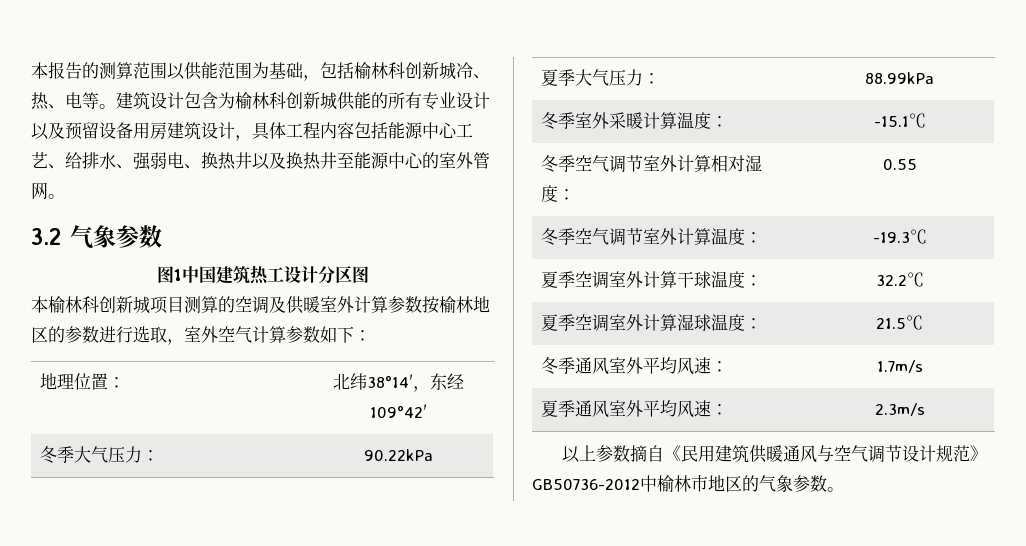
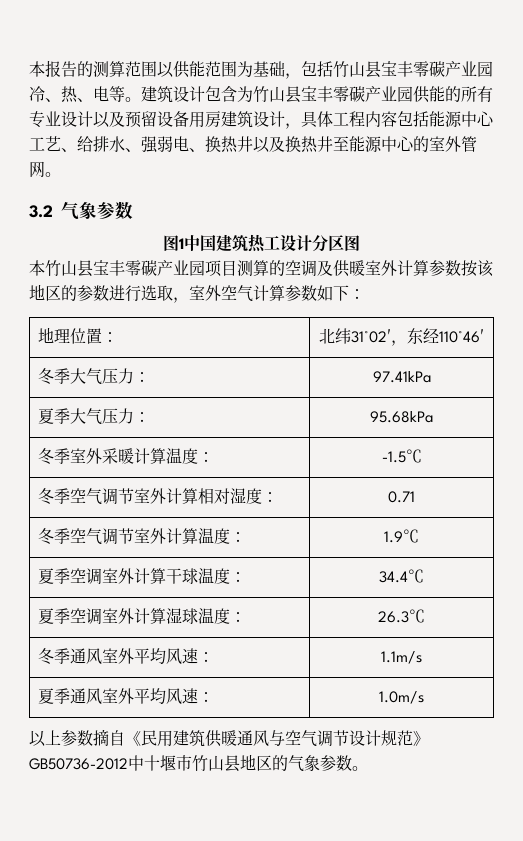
- 本报告的测算范围以供能范围为基础，包括榆林科创新城冷、热、电等。
+ 本报告的测算范围以供能范围为基础，包括竹山县宝丰零碳产业园冷、热、电等。
- 建筑设计包含为榆林科创新城供能的所有专业设计以及预留设备用房建筑设计，具体工程内容包括能源中心工艺、给排水、强弱电、换热井以及换热井至能源中心的室外管网。
+ 建筑设计包含为竹山县宝丰零碳产业园供能的所有专业设计以及预留设备用房建筑设计，具体工程内容包括能源中心工艺、给排水、强弱电、换热井以及换热井至能源中心的室外管网。
- 本榆林科创新城项目测算的空调及供暖室外计算参数按榆林地区的参数进行选取，室外空气计算参数如下：
+ 本竹山县宝丰零碳产业园项目测算的空调及供暖室外计算参数按该地区的参数进行选取，室外空气计算参数如下：
- 地理位置： | 北纬38°14′，东经109°42′
+ 地理位置： | 北纬31°02′，东经110°46′
- 冬季大气压力： | 90.22kPa
+ 冬季大气压力： | 97.41kPa
- 夏季大气压力： | 88.99kPa
+ 夏季大气压力： | 95.68kPa
- 冬季室外采暖计算温度： | -15.1℃
+ 冬季室外采暖计算温度： | -1.5℃
- 冬季空气调节室外计算相对湿度： | 0.55
+ 冬季空气调节室外计算相对湿度： | 0.71
- 冬季空气调节室外计算温度： | -19.3℃
+ 冬季空气调节室外计算温度： | 1.9℃
- 夏季空调室外计算干球温度： | 32.2℃
+ 夏季空调室外计算干球温度： | 34.4℃
- 夏季空调室外计算湿球温度： | 21.5℃
+ 夏季空调室外计算湿球温度： | 26.3℃
- 冬季通风室外平均风速： | 1.7m/s
+ 冬季通风室外平均风速： | 1.1m/s
- 夏季通风室外平均风速： | 2.3m/s
+ 夏季通风室外平均风速： | 1.0m/s
- 以上参数摘自《民用建筑供暖通风与空气调节设计规范》GB50736-2012中榆林市地区的气象参数。
+ 以上参数摘自《民用建筑供暖通风与空气调节设计规范》GB50736-2012中十堰市竹山县地区的气象参数。

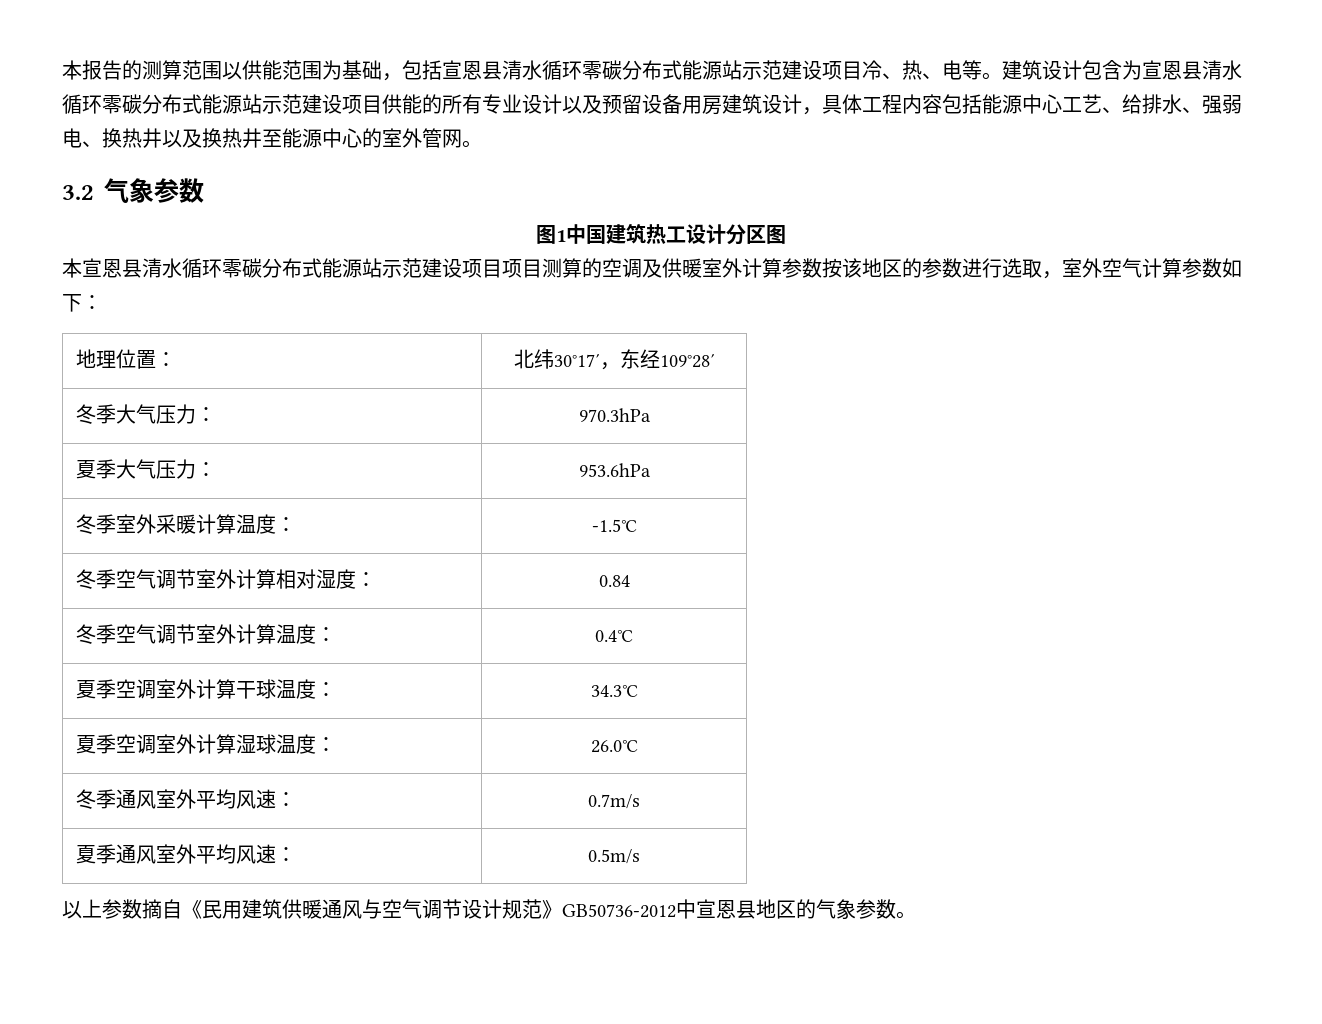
- 本报告的测算范围以供能范围为基础，包括竹山县宝丰零碳产业园冷、热、电等。
+ 本报告的测算范围以供能范围为基础，包括宣恩县清水循环零碳分布式能源站示范建设项目冷、热、电等。
- 建筑设计包含为竹山县宝丰零碳产业园供能的所有专业设计以及预留设备用房建筑设计，具体工程内容包括能源中心工艺、给排水、强弱电、换热井以及换热井至能源中心的室外管网。
+ 建筑设计包含为宣恩县清水循环零碳分布式能源站示范建设项目供能的所有专业设计以及预留设备用房建筑设计，具体工程内容包括能源中心工艺、给排水、强弱电、换热井以及换热井至能源中心的室外管网。
- 本竹山县宝丰零碳产业园项目测算的空调及供暖室外计算参数按该地区的参数进行选取，室外空气计算参数如下：
+ 本宣恩县清水循环零碳分布式能源站示范建设项目项目测算的空调及供暖室外计算参数按该地区的参数进行选取，室外空气计算参数如下：
- 地理位置： | 北纬31°02′，东经110°46′
+ 地理位置： | 北纬30°17′，东经109°28′
- 冬季大气压力： | 97.41kPa
+ 冬季大气压力： | 970.3hPa
- 夏季大气压力： | 95.68kPa
+ 夏季大气压力： | 953.6hPa
- 冬季空气调节室外计算相对湿度： | 0.71
+ 冬季空气调节室外计算相对湿度： | 0.84
- 冬季空气调节室外计算温度： | 1.9℃
+ 冬季空气调节室外计算温度： | 0.4℃
- 夏季空调室外计算干球温度： | 34.4℃
+ 夏季空调室外计算干球温度： | 34.3℃
- 夏季空调室外计算湿球温度： | 26.3℃
+ 夏季空调室外计算湿球温度： | 26.0℃
- 冬季通风室外平均风速： | 1.1m/s
+ 冬季通风室外平均风速： | 0.7m/s
- 夏季通风室外平均风速： | 1.0m/s
+ 夏季通风室外平均风速： | 0.5m/s
- 以上参数摘自《民用建筑供暖通风与空气调节设计规范》GB50736-2012中十堰市竹山县地区的气象参数。
+ 以上参数摘自《民用建筑供暖通风与空气调节设计规范》GB50736-2012中宣恩县地区的气象参数。

